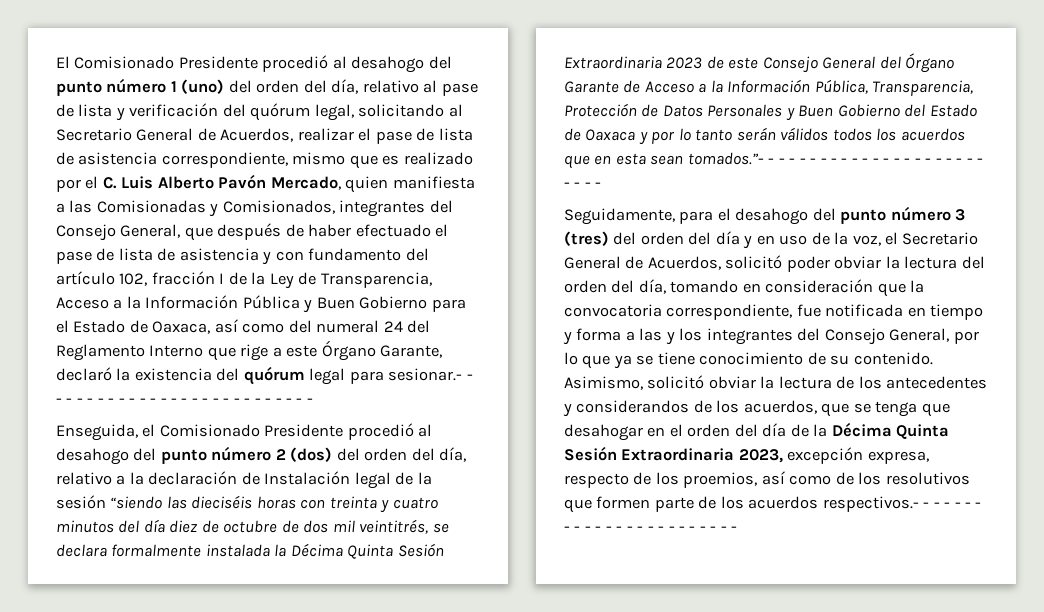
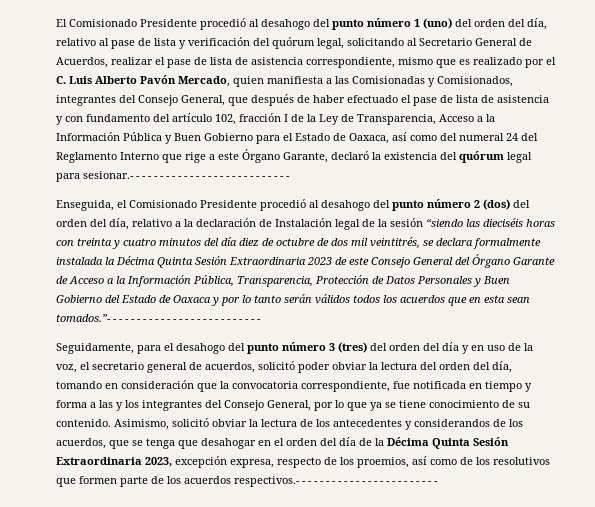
- Seguidamente, para el desahogo del punto número 3 (tres) del orden del día y en uso de la voz, el Secretario General de Acuerdos, solicitó poder obviar la lectura del orden del día, tomando en consideración que la convocatoria correspondiente, fue notificada en tiempo y forma a las y los integrantes del Consejo General, por lo que ya se tiene conocimiento de su contenido.
+ Seguidamente, para el desahogo del punto número 3 (tres) del orden del día y en uso de la voz, el secretario general de acuerdos, solicitó poder obviar la lectura del orden del día, tomando en consideración que la convocatoria correspondiente, fue notificada en tiempo y forma a las y los integrantes del Consejo General, por lo que ya se tiene conocimiento de su contenido.

